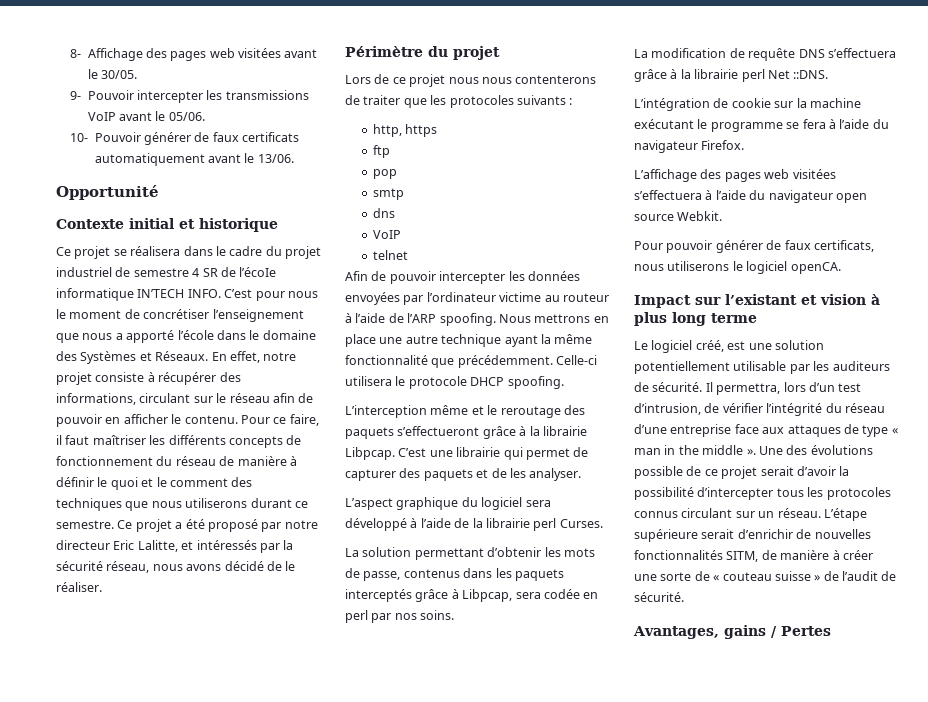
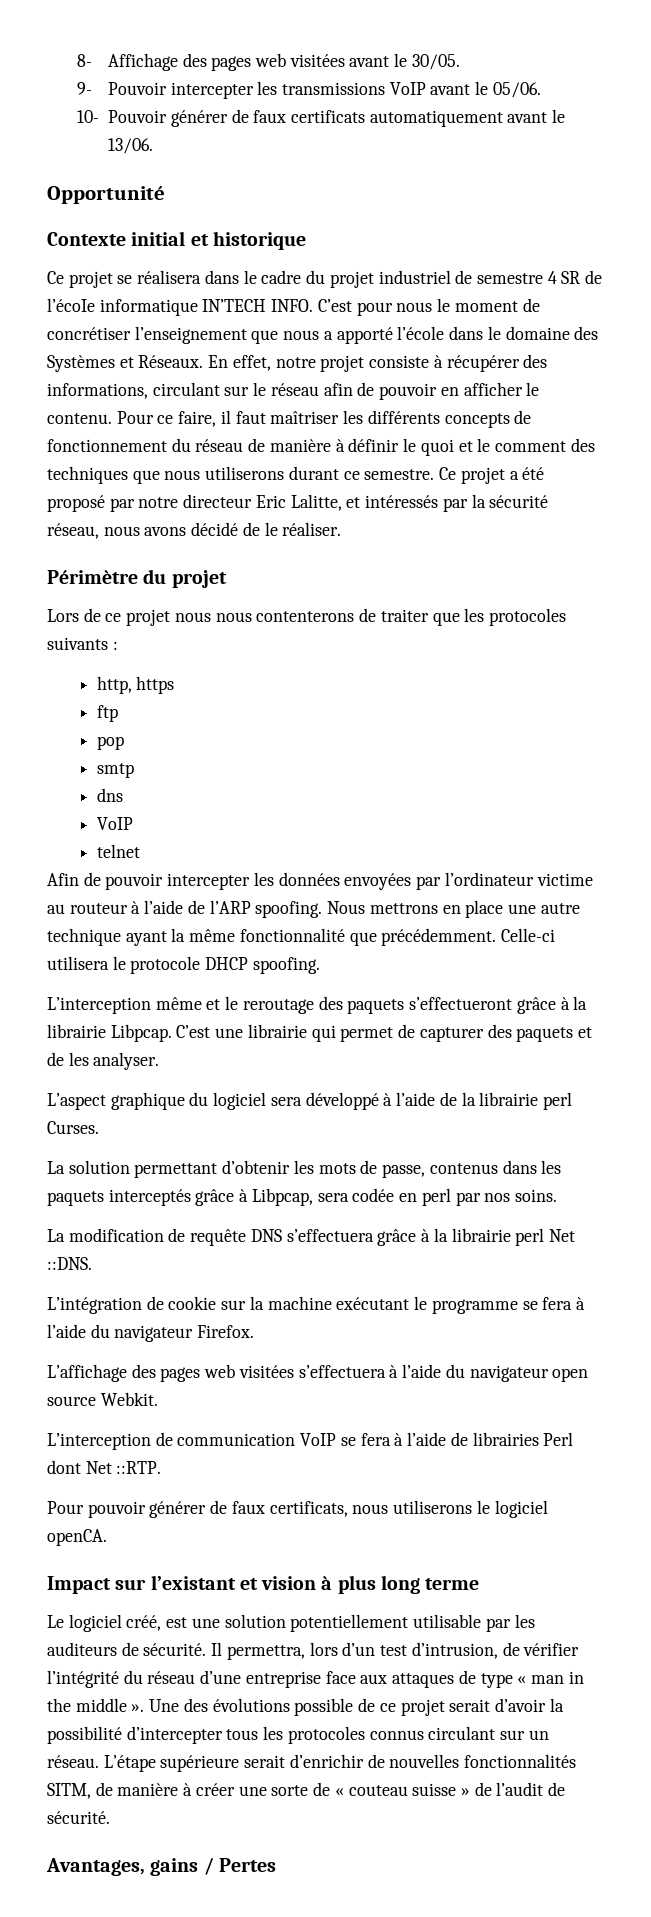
+ L’interception de communication VoIP se fera à l’aide de librairies Perl dont Net ::RTP.

